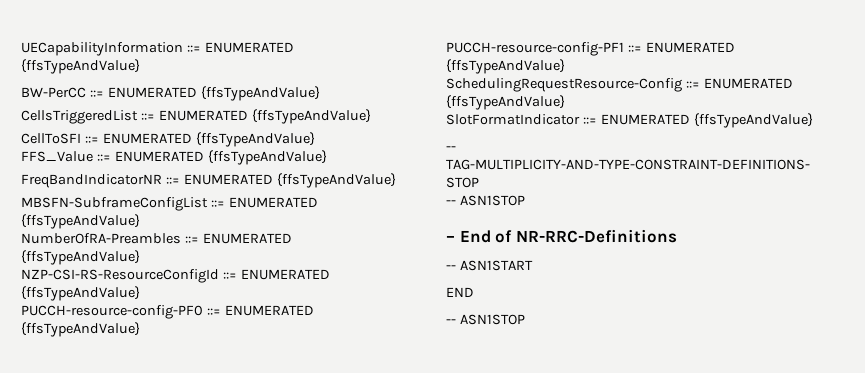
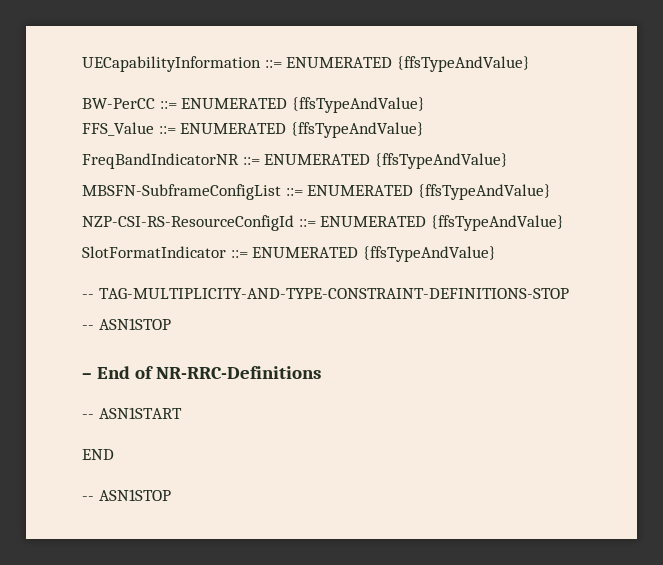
- CellsTriggeredList ::= ENUMERATED {ffsTypeAndValue}
- CellToSFI ::= ENUMERATED {ffsTypeAndValue}
- NumberOfRA-Preambles ::= ENUMERATED {ffsTypeAndValue}
- PUCCH-resource-config-PF0 ::= ENUMERATED {ffsTypeAndValue}
- PUCCH-resource-config-PF1 ::= ENUMERATED {ffsTypeAndValue}
- SchedulingRequestResource-Config ::= ENUMERATED {ffsTypeAndValue}

